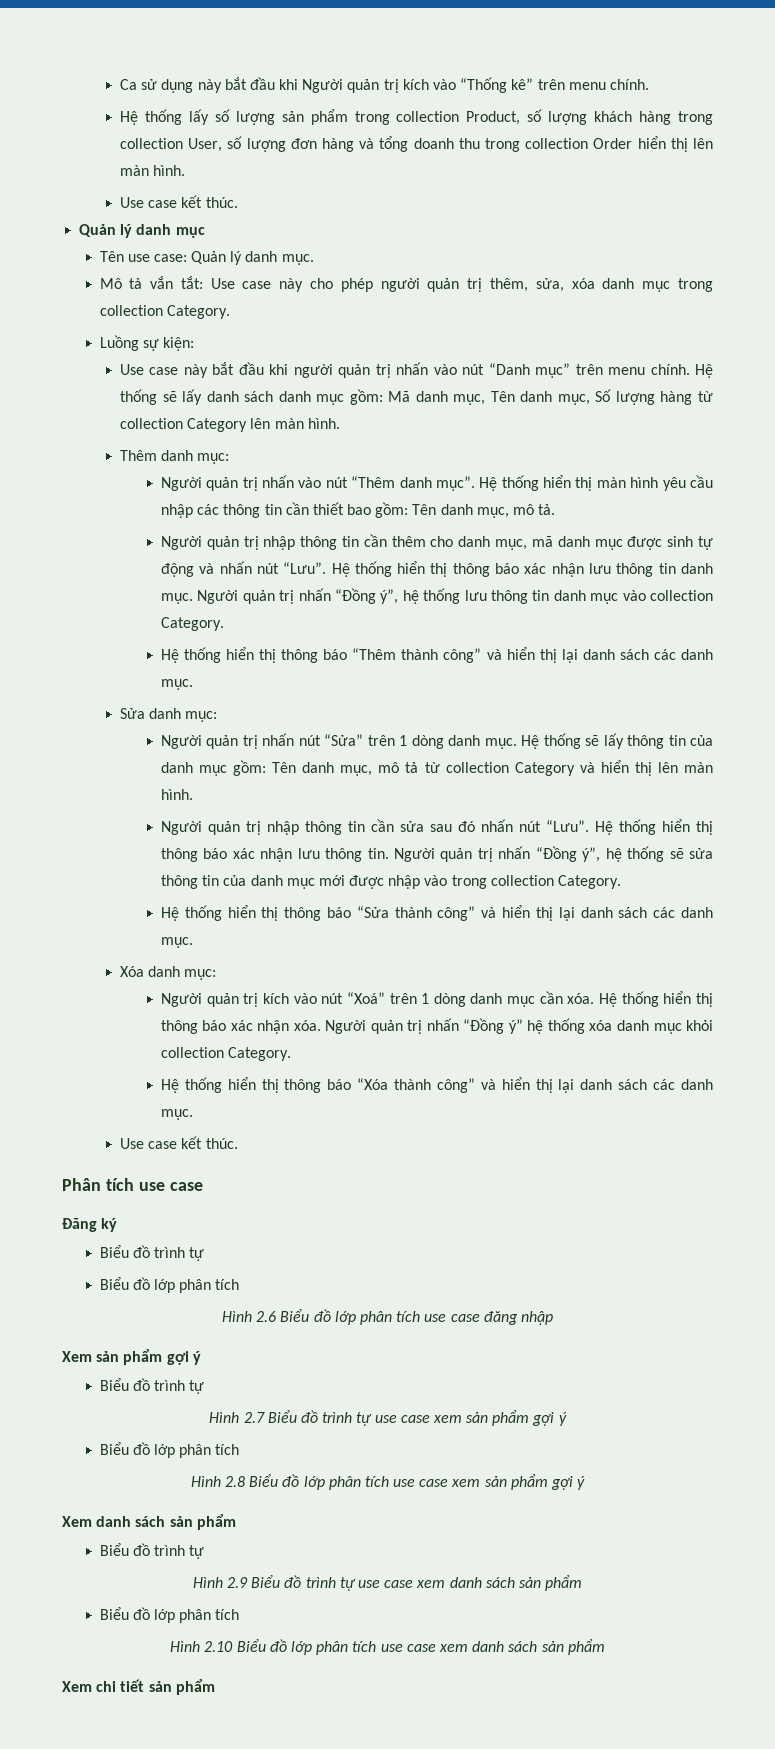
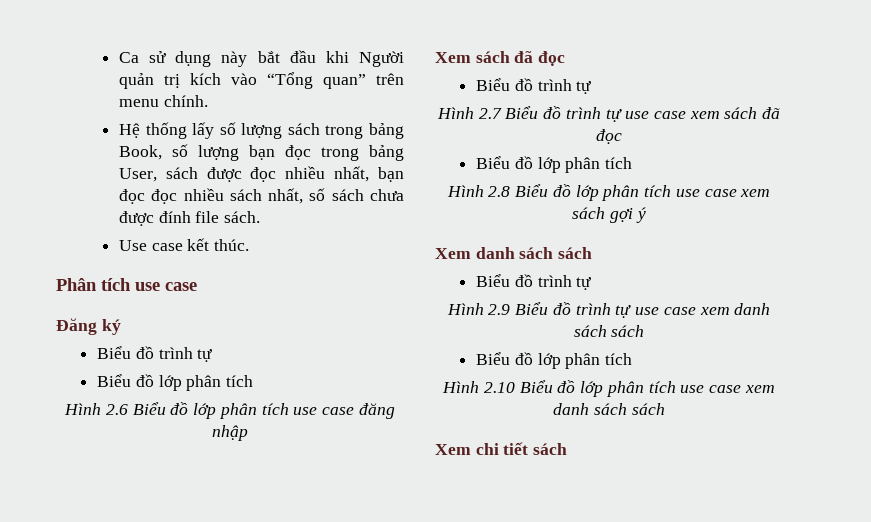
- Ca sử dụng này bắt đầu khi Người quản trị kích vào “Thống kê” trên menu chính.
+ Ca sử dụng này bắt đầu khi Người quản trị kích vào “Tổng quan” trên menu chính.
- Hệ thống lấy số lượng sản phẩm trong collection Product, số lượng khách hàng trong collection User, số lượng đơn hàng và tổng doanh thu trong collection Order hiển thị lên màn hình.
- Use case kết thúc.
- Quản lý danh mục
- Tên use case: Quản lý danh mục.
- Mô tả vắn tắt: Use case này cho phép người quản trị thêm, sửa, xóa danh mục trong collection Category.
- Luồng sự kiện:
- Use case này bắt đầu khi người quản trị nhấn vào nút “Danh mục” trên menu chính. Hệ thống sẽ lấy danh sách danh mục gồm: Mã danh mục, Tên danh mục, Số lượng hàng từ collection Category lên màn hình.
- Thêm danh mục:
- Người quản trị nhấn vào nút “Thêm danh mục”. Hệ thống hiển thị màn hình yêu cầu nhập các thông tin cần thiết bao gồm: Tên danh mục, mô tả.
- Người quản trị nhập thông tin cần thêm cho danh mục, mã danh mục được sinh tự động và nhấn nút “Lưu”. Hệ thống hiển thị thông báo xác nhận lưu thông tin danh mục. Người quản trị nhấn “Đồng ý”, hệ thống lưu thông tin danh mục vào collection Category.
- Hệ thống hiển thị thông báo “Thêm thành công” và hiển thị lại danh sách các danh mục.
- Sửa danh mục:
- Người quản trị nhấn nút “Sửa” trên 1 dòng danh mục. Hệ thống sẽ lấy thông tin của danh mục gồm: Tên danh mục, mô tả từ collection Category và hiển thị lên màn hình.
- Người quản trị nhập thông tin cần sửa sau đó nhấn nút “Lưu”. Hệ thống hiển thị thông báo xác nhận lưu thông tin. Người quản trị nhấn “Đồng ý”, hệ thống sẽ sửa thông tin của danh mục mới được nhập vào trong collection Category.
- Hệ thống hiển thị thông báo “Sửa thành công” và hiển thị lại danh sách các danh mục.
- Xóa danh mục:
- Người quản trị kích vào nút “Xoá” trên 1 dòng danh mục cần xóa. Hệ thống hiển thị thông báo xác nhận xóa. Người quản trị nhấn “Đồng ý” hệ thống xóa danh mục khỏi collection Category.
- Hệ thống hiển thị thông báo “Xóa thành công” và hiển thị lại danh sách các danh mục.
+ Hệ thống lấy số lượng sách trong bảng Book, số lượng bạn đọc trong bảng User, sách được đọc nhiều nhất, bạn đọc đọc nhiều sách nhất, số sách chưa được đính file sách.
- Xem sản phẩm gợi ý
+ Xem sách đã đọc
- Hình 2.7 Biểu đồ trình tự use case xem sản phẩm gợi ý
+ Hình 2.7 Biểu đồ trình tự use case xem sách đã đọc
- Hình 2.8 Biểu đồ lớp phân tích use case xem sản phẩm gợi ý
+ Hình 2.8 Biểu đồ lớp phân tích use case xem sách gợi ý
- Xem danh sách sản phẩm
+ Xem danh sách sách
- Hình 2.9 Biểu đồ trình tự use case xem danh sách sản phẩm
+ Hình 2.9 Biểu đồ trình tự use case xem danh sách sách
- Hình 2.10 Biểu đồ lớp phân tích use case xem danh sách sản phẩm
+ Hình 2.10 Biểu đồ lớp phân tích use case xem danh sách sách
- Xem chi tiết sản phẩm
+ Xem chi tiết sách

